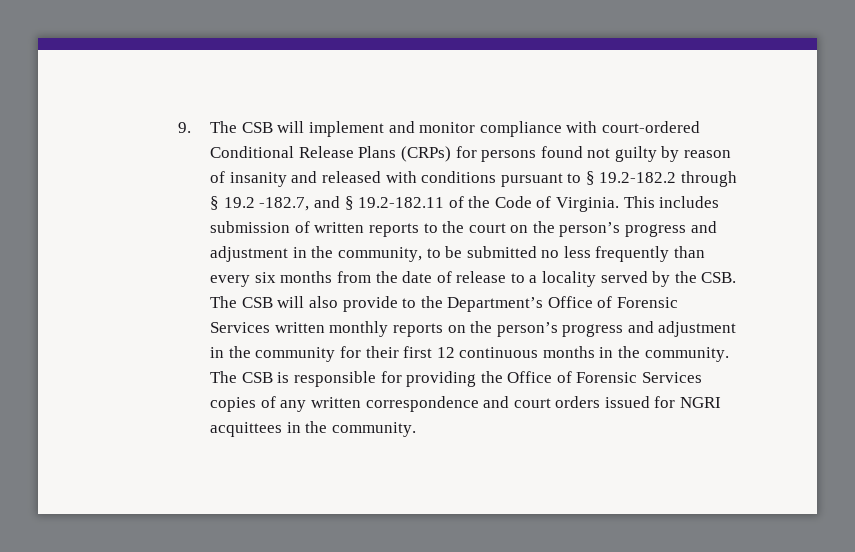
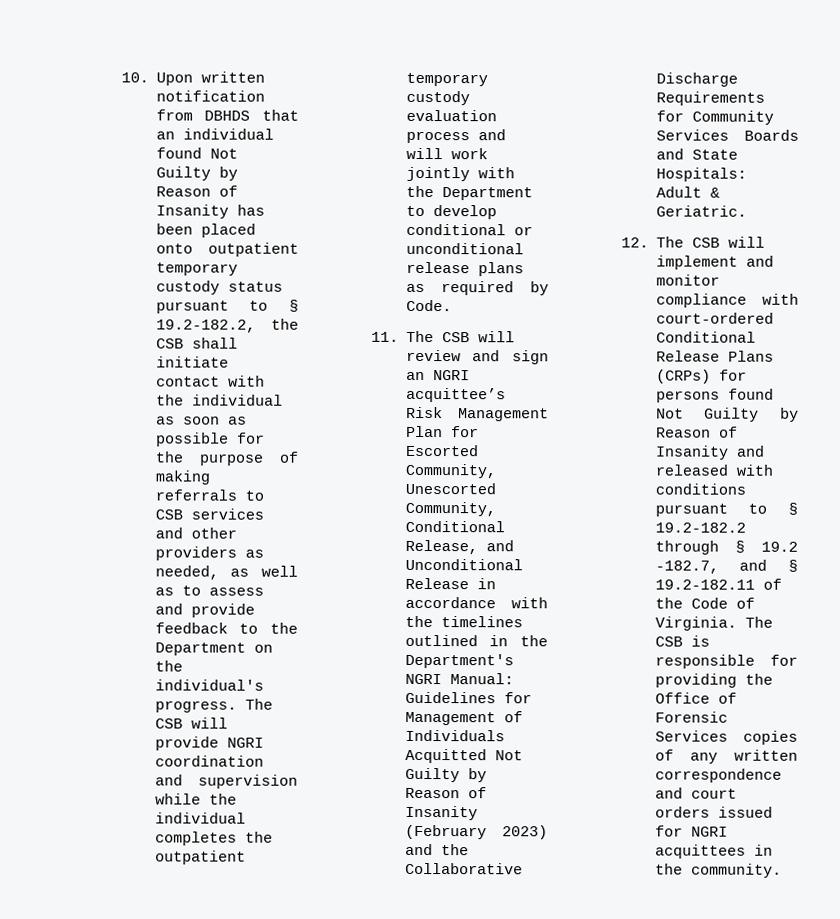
- 9. The CSB will implement and monitor compliance with court-ordered Conditional Release Plans (CRPs) for persons found not guilty by reason of insanity and released with conditions pursuant to § 19.2-182.2 through § 19.2 -182.7, and § 19.2-182.11 of the Code of Virginia.
+ 10. Upon written notification from DBHDS that an individual found Not Guilty by Reason of Insanity has been placed onto outpatient temporary custody status pursuant to § 19.2-182.2, the CSB shall initiate contact with the individual as soon as possible for the purpose of making referrals to CSB services and other providers as needed, as well as to assess and provide feedback to the Department on the individual's progress. The CSB will provide NGRI coordination and supervision while the individual completes the outpatient temporary custody evaluation process and will work jointly with the Department to develop conditional or unconditional release plans as required by Code.
+ 11. The CSB will review and sign an NGRI acquittee’s Risk Management Plan for Escorted Community, Unescorted Community, Conditional Release, and Unconditional Release in accordance with the timelines outlined in the Department's NGRI Manual: Guidelines for Management of Individuals Acquitted Not Guilty by Reason of Insanity (February 2023) and the Collaborative Discharge Requirements for Community Services Boards and State Hospitals: Adult & Geriatric.
+ 12. The CSB will implement and monitor compliance with court-ordered Conditional Release Plans (CRPs) for persons found Not Guilty by Reason of Insanity and released with conditions pursuant to § 19.2-182.2 through § 19.2 -182.7, and § 19.2-182.11 of the Code of Virginia.
- This includes submission of written reports to the court on the person’s progress and adjustment in the community, to be submitted no less frequently than every six months from the date of release to a locality served by the CSB. The CSB will also provide to the Department’s Office of Forensic Services written monthly reports on the person’s progress and adjustment in the community for their first 12 continuous months in the community.

